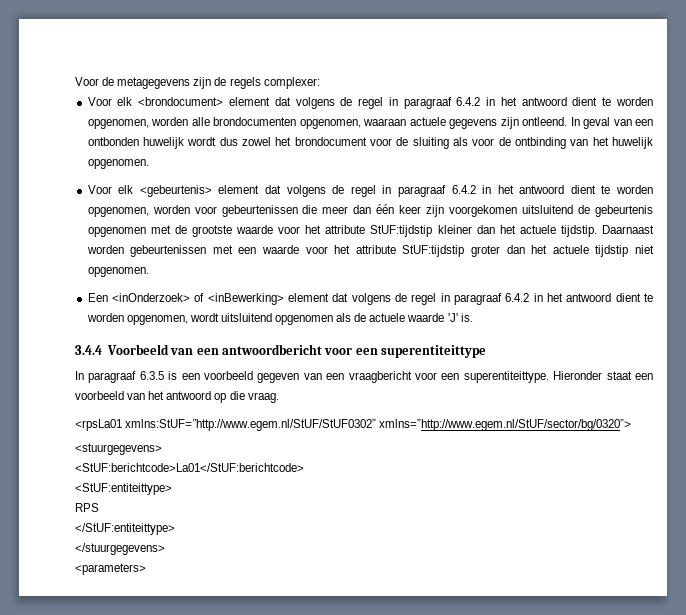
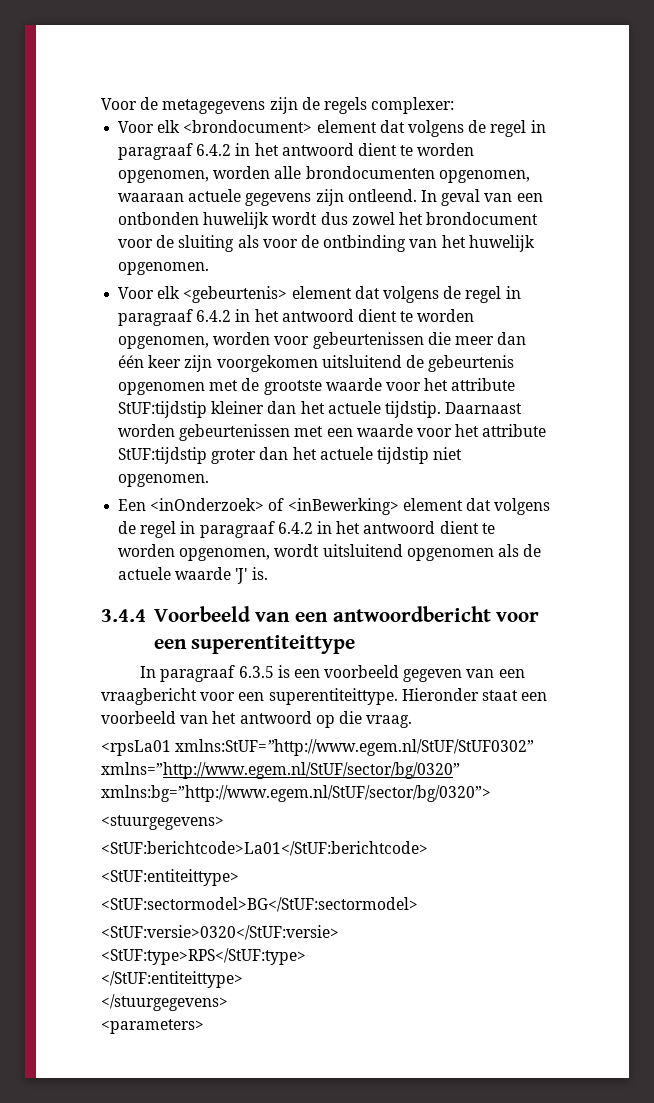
- <rpsLa01 xmlns:StUF=”http://www.egem.nl/StUF/StUF0302” xmlns=”http://www.egem.nl/StUF/sector/bg/0320”>
+ <rpsLa01 xmlns:StUF=”http://www.egem.nl/StUF/StUF0302” xmlns=”http://www.egem.nl/StUF/sector/bg/0320” xmlns:bg=”http://www.egem.nl/StUF/sector/bg/0320”>
- RPS
+ <StUF:sectormodel>BG</StUF:sectormodel>
+ <StUF:versie>0320</StUF:versie>
+ <StUF:type>RPS</StUF:type>

